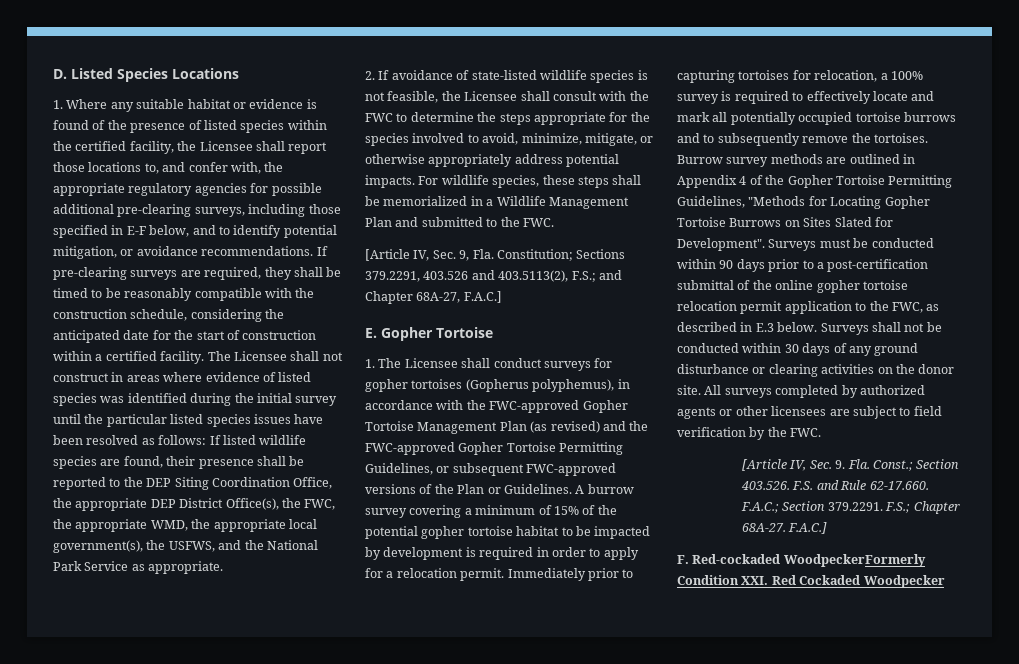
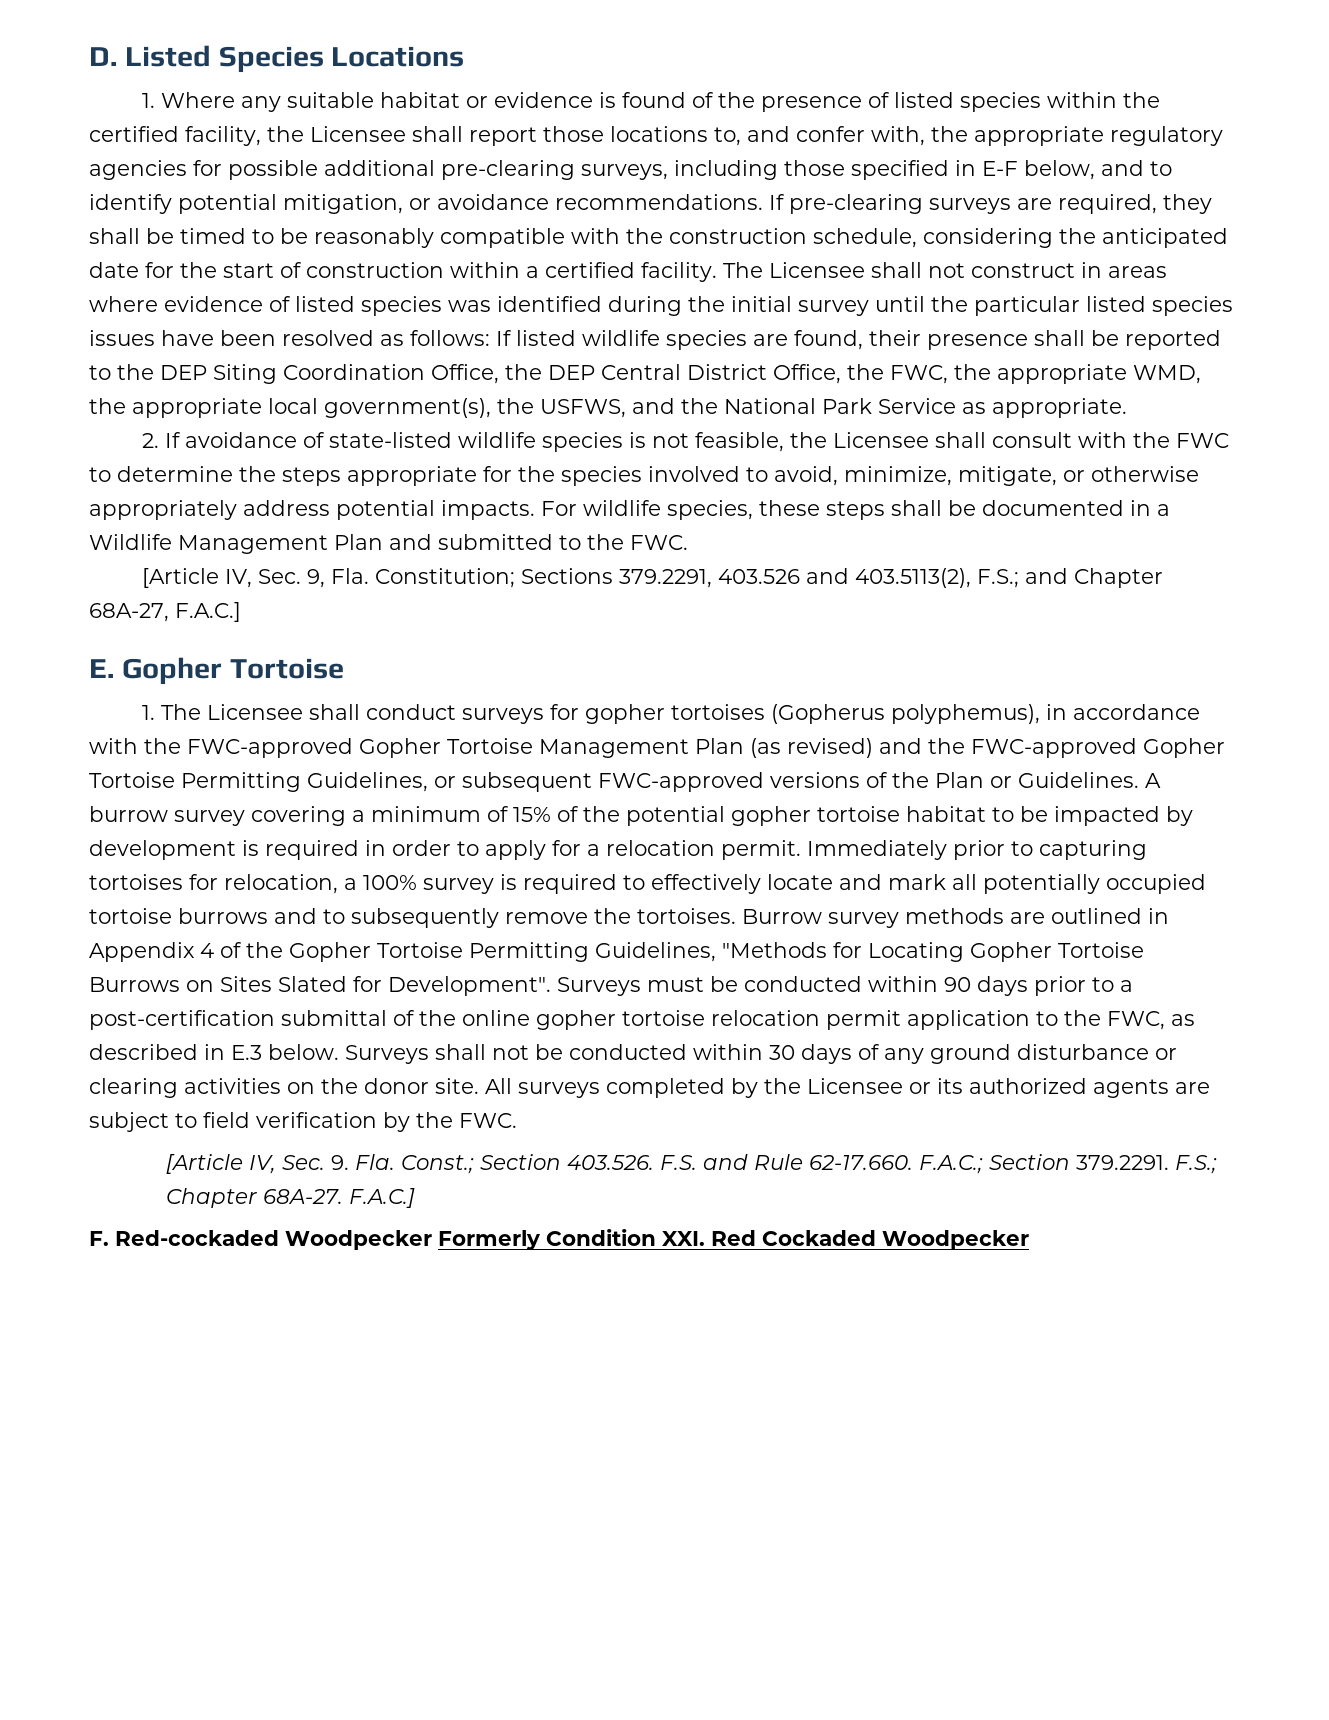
- If listed wildlife species are found, their presence shall be reported to the DEP Siting Coordination Office, the appropriate DEP District Office(s), the FWC, the appropriate WMD, the appropriate local government(s), the USFWS, and the National Park Service as appropriate.
+ If listed wildlife species are found, their presence shall be reported to the DEP Siting Coordination Office, the DEP Central District Office, the FWC, the appropriate WMD, the appropriate local government(s), the USFWS, and the National Park Service as appropriate.
- For wildlife species, these steps shall be memorialized in a Wildlife Management Plan and submitted to the FWC.
+ For wildlife species, these steps shall be documented in a Wildlife Management Plan and submitted to the FWC.
- All surveys completed by authorized agents or other licensees are subject to field verification by the FWC.
+ All surveys completed by the Licensee or its authorized agents are subject to field verification by the FWC.
- F. Red-cockaded WoodpeckerFormerly Condition XXI. Red Cockaded Woodpecker
+ F. Red-cockaded Woodpecker Formerly Condition XXI. Red Cockaded Woodpecker

